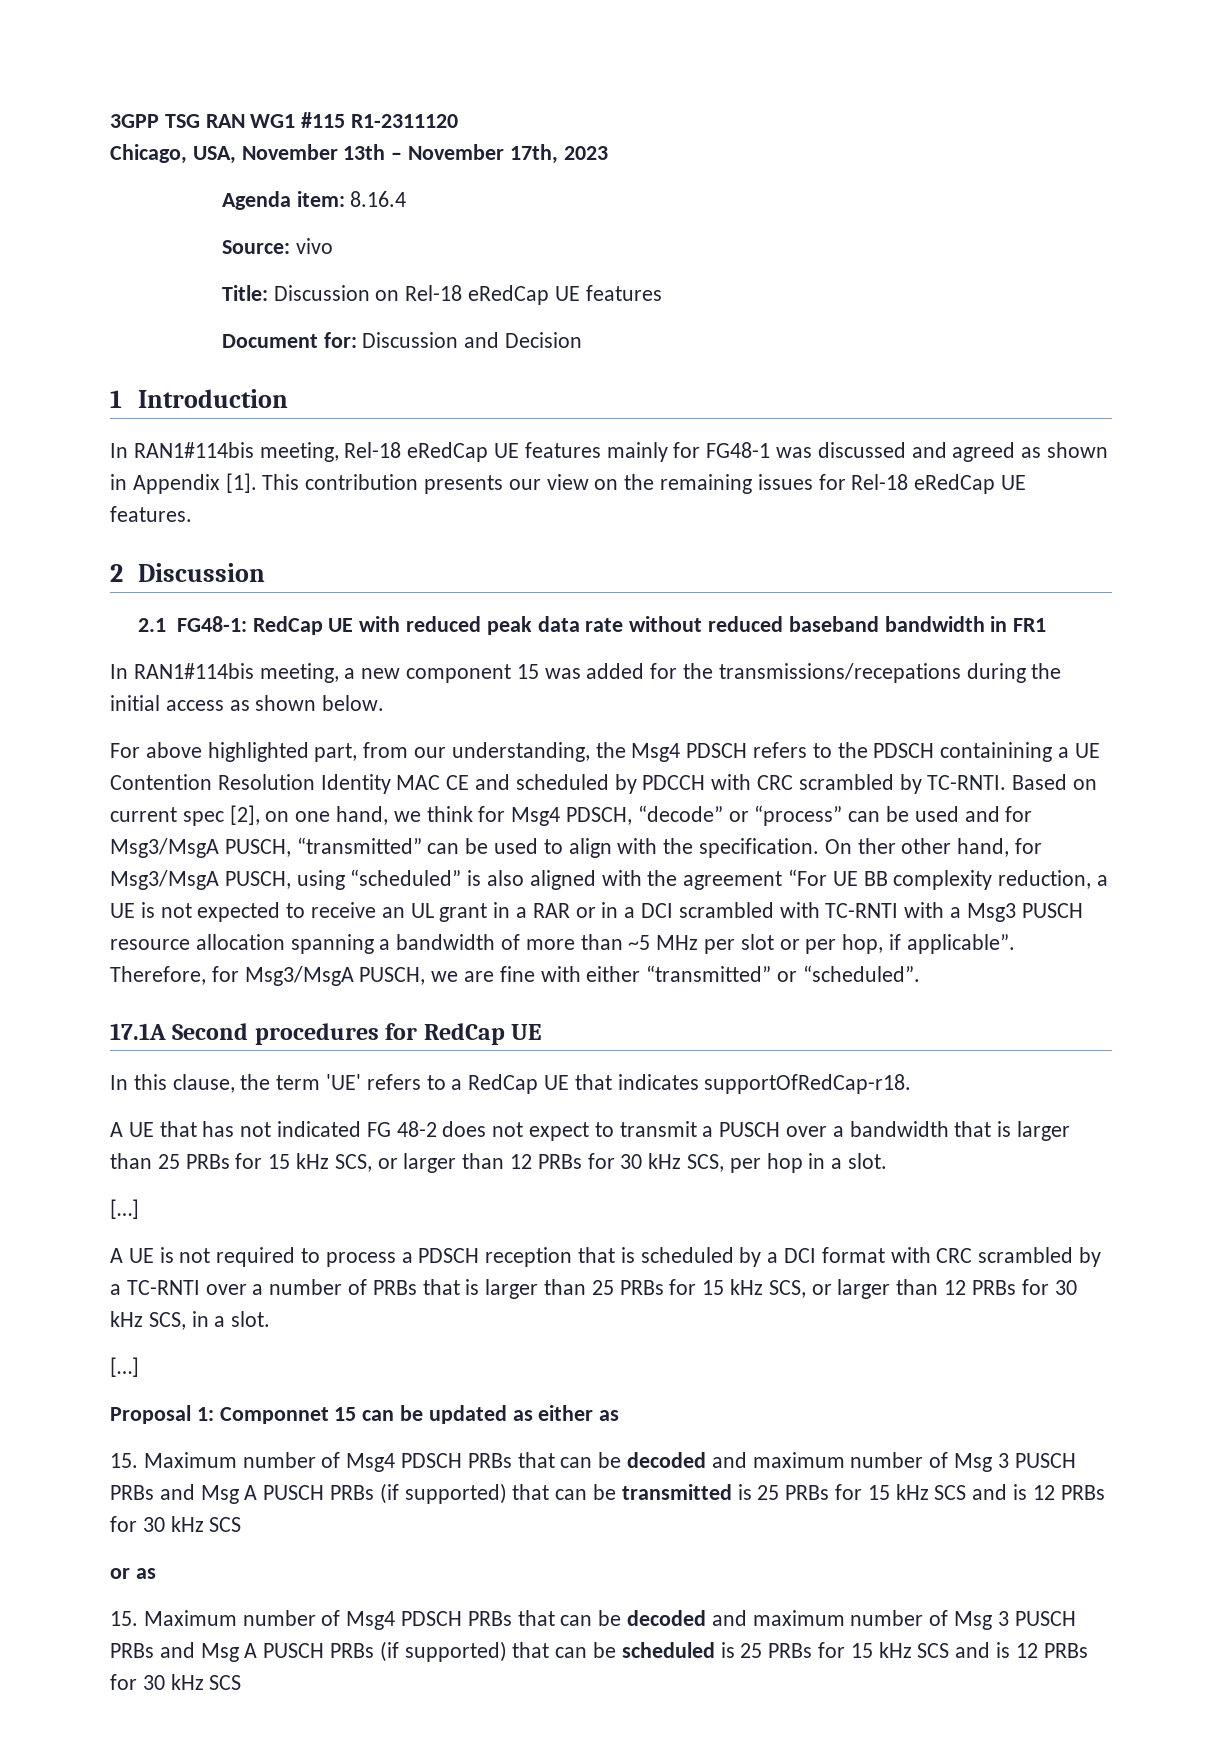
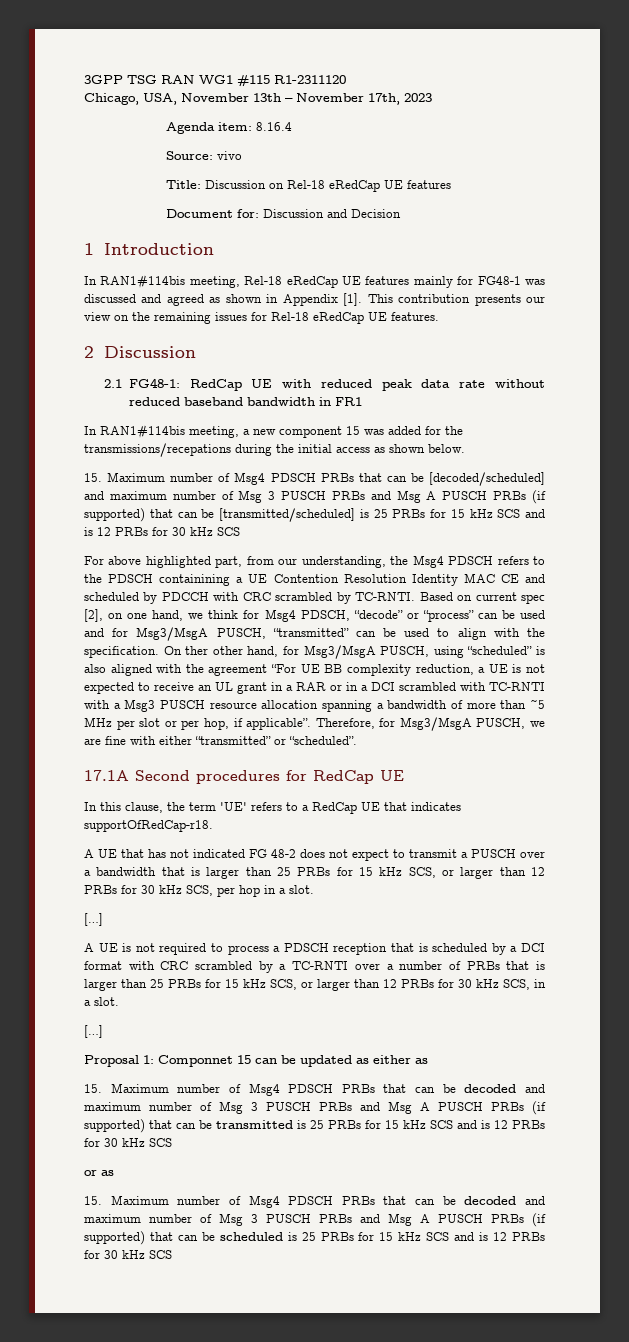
+ 15. Maximum number of Msg4 PDSCH PRBs that can be [decoded/scheduled] and maximum number of Msg 3 PUSCH PRBs and Msg A PUSCH PRBs (if supported) that can be [transmitted/scheduled] is 25 PRBs for 15 kHz SCS and is 12 PRBs for 30 kHz SCS

